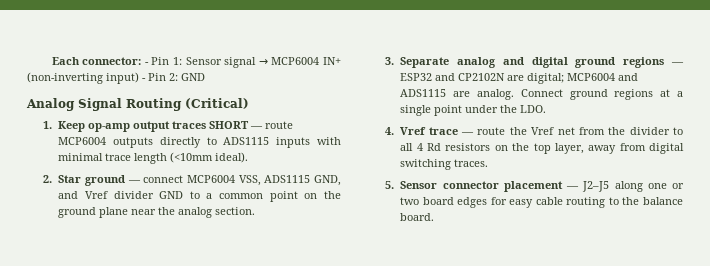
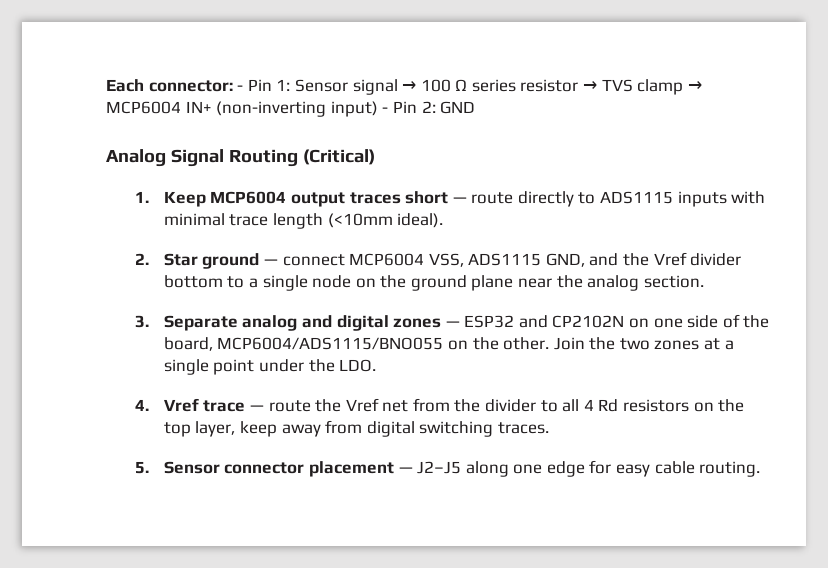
- Each connector: - Pin 1: Sensor signal → MCP6004 IN+ (non-inverting input) - Pin 2: GND
+ Each connector: - Pin 1: Sensor signal → 100 Ω series resistor → TVS clamp → MCP6004 IN+ (non-inverting input) - Pin 2: GND
- 1. Keep op-amp output traces SHORT — route MCP6004 outputs directly to ADS1115 inputs with minimal trace length (<10mm ideal).
+ 1. Keep MCP6004 output traces short — route directly to ADS1115 inputs with minimal trace length (<10mm ideal).
- 2. Star ground — connect MCP6004 VSS, ADS1115 GND, and Vref divider GND to a common point on the ground plane near the analog section.
+ 2. Star ground — connect MCP6004 VSS, ADS1115 GND, and the Vref divider bottom to a single node on the ground plane near the analog section.
- 3. Separate analog and digital ground regions — ESP32 and CP2102N are digital; MCP6004 and ADS1115 are analog. Connect ground regions at a single point under the LDO.
+ 3. Separate analog and digital zones — ESP32 and CP2102N on one side of the board, MCP6004/ADS1115/BNO055 on the other. Join the two zones at a single point under the LDO.
- 4. Vref trace — route the Vref net from the divider to all 4 Rd resistors on the top layer, away from digital switching traces.
+ 4. Vref trace — route the Vref net from the divider to all 4 Rd resistors on the top layer, keep away from digital switching traces.
- 5. Sensor connector placement — J2–J5 along one or two board edges for easy cable routing to the balance board.
+ 5. Sensor connector placement — J2–J5 along one edge for easy cable routing.

